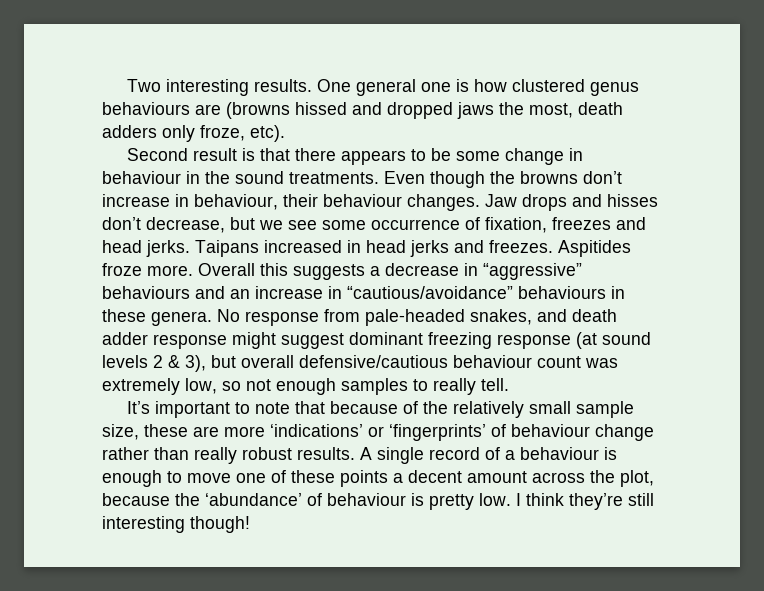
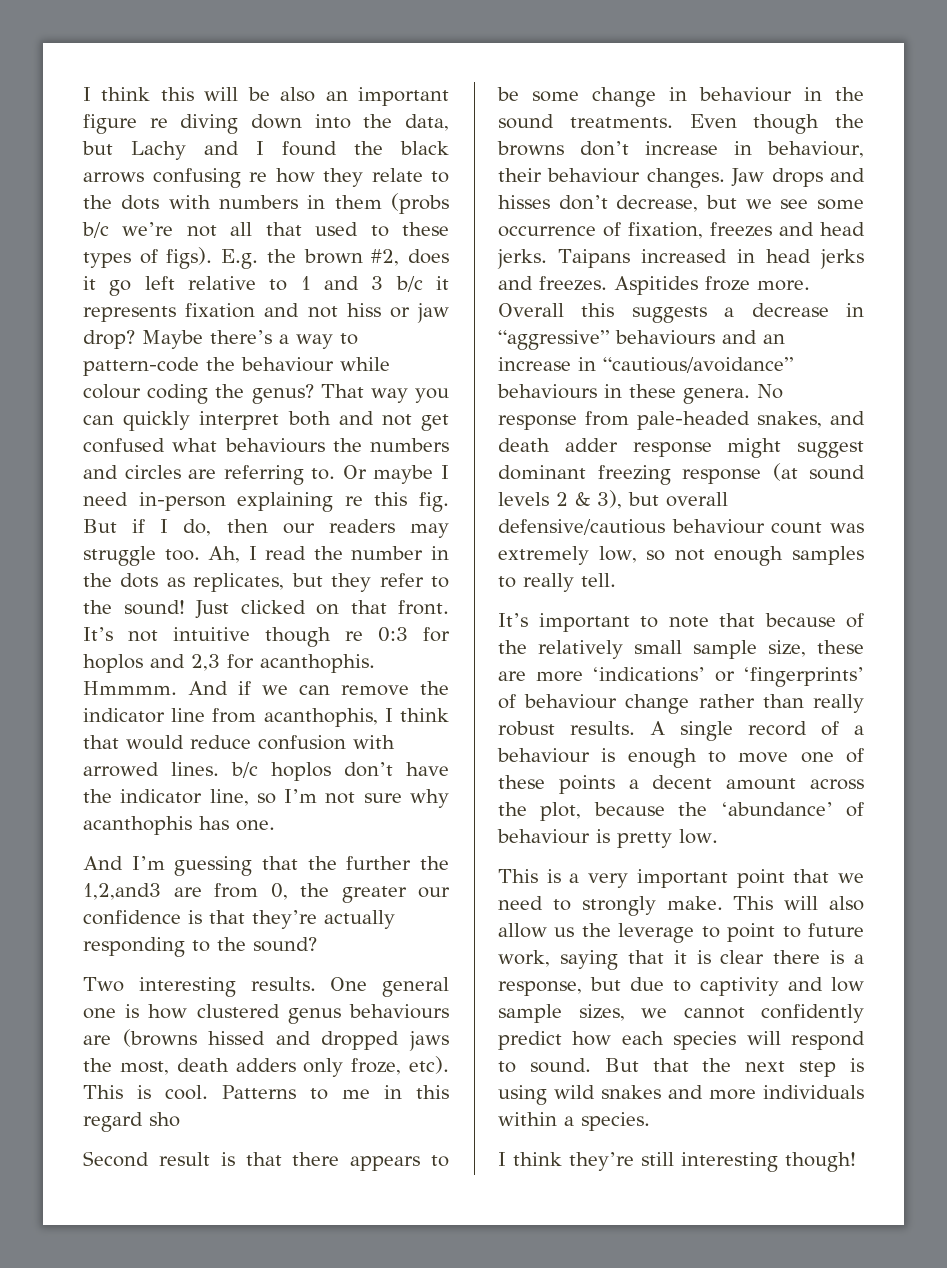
+ I think this will be also an important figure re diving down into the data, but Lachy and I found the black arrows confusing re how they relate to the dots with numbers in them (probs b/c we’re not all that used to these types of figs). E.g. the brown #2, does it go left relative to 1 and 3 b/c it represents fixation and not hiss or jaw drop? Maybe there’s a way to pattern-code the behaviour while colour coding the genus? That way you can quickly interpret both and not get confused what behaviours the numbers and circles are referring to. Or maybe I need in-person explaining re this fig. But if I do, then our readers may struggle too. Ah, I read the number in the dots as replicates, but they refer to the sound! Just clicked on that front. It’s not intuitive though re 0:3 for hoplos and 2,3 for acanthophis. Hmmmm. And if we can remove the indicator line from acanthophis, I think that would reduce confusion with arrowed lines. b/c hoplos don’t have the indicator line, so I’m not sure why acanthophis has one.
+ And I’m guessing that the further the 1,2,and3 are from 0, the greater our confidence is that they’re actually responding to the sound?
+ This is cool. Patterns to me in this regard sho
- A single record of a behaviour is enough to move one of these points a decent amount across the plot, because the ‘abundance’ of behaviour is pretty low. I think they’re still interesting though!
+ A single record of a behaviour is enough to move one of these points a decent amount across the plot, because the ‘abundance’ of behaviour is pretty low.
+ This is a very important point that we need to strongly make. This will also allow us the leverage to point to future work, saying that it is clear there is a response, but due to captivity and low sample sizes, we cannot confidently predict how each species will respond to sound. But that the next step is using wild snakes and more individuals within a species.
+ I think they’re still interesting though!

